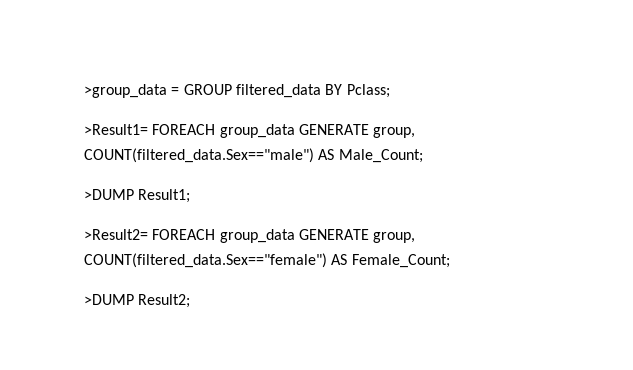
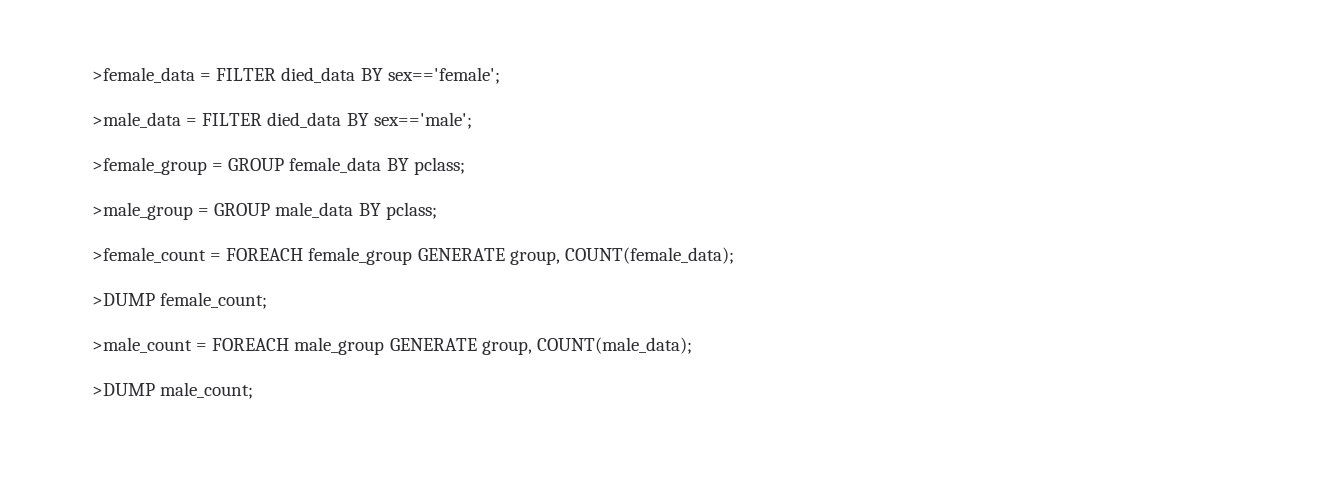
- >group_data = GROUP filtered_data BY Pclass;
- >Result1= FOREACH group_data GENERATE group, COUNT(filtered_data.Sex=="male") AS Male_Count;
- >DUMP Result1;
- >Result2= FOREACH group_data GENERATE group, COUNT(filtered_data.Sex=="female") AS Female_Count;
- >DUMP Result2;
+ >female_data = FILTER died_data BY sex=='female';
+ >male_data = FILTER died_data BY sex=='male';
+ >female_group = GROUP female_data BY pclass;
+ >male_group = GROUP male_data BY pclass;
+ >female_count = FOREACH female_group GENERATE group, COUNT(female_data);
+ >DUMP female_count;
+ >male_count = FOREACH male_group GENERATE group, COUNT(male_data);
+ >DUMP male_count;

